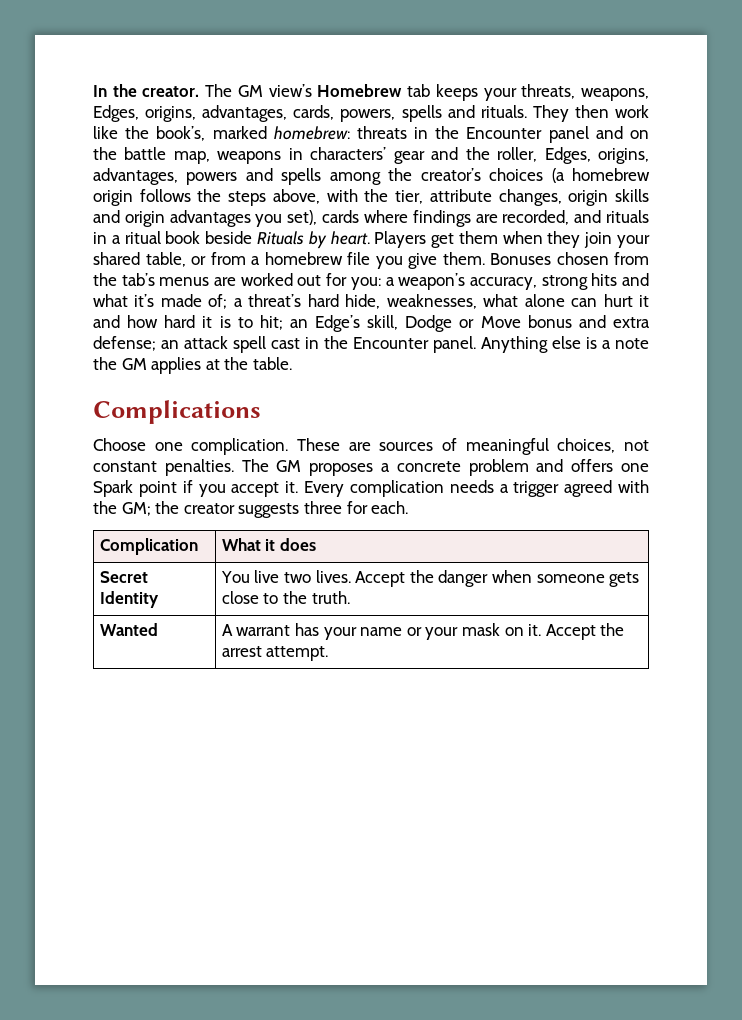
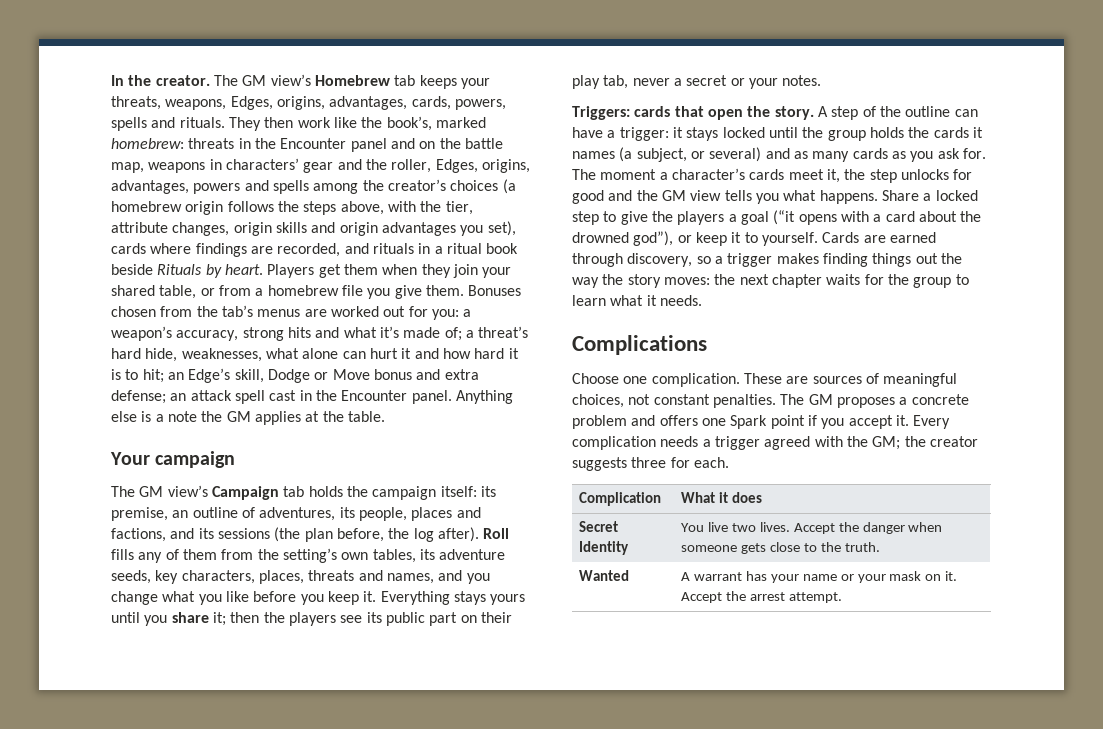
+ Your campaign
+ The GM view’s Campaign tab holds the campaign itself: its premise, an outline of adventures, its people, places and factions, and its sessions (the plan before, the log after). Roll fills any of them from the setting’s own tables, its adventure seeds, key characters, places, threats and names, and you change what you like before you keep it. Everything stays yours until you share it; then the players see its public part on their play tab, never a secret or your notes.
+ Triggers: cards that open the story. A step of the outline can have a trigger: it stays locked until the group holds the cards it names (a subject, or several) and as many cards as you ask for. The moment a character’s cards meet it, the step unlocks for good and the GM view tells you what happens. Share a locked step to give the players a goal (“it opens with a card about the drowned god”), or keep it to yourself. Cards are earned through discovery, so a trigger makes finding things out the way the story moves: the next chapter waits for the group to learn what it needs.

